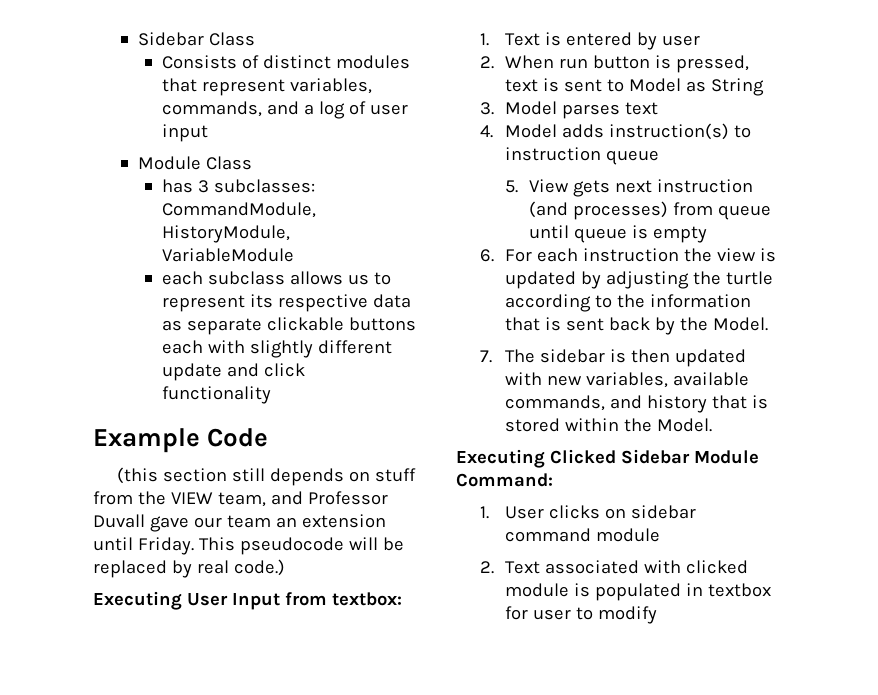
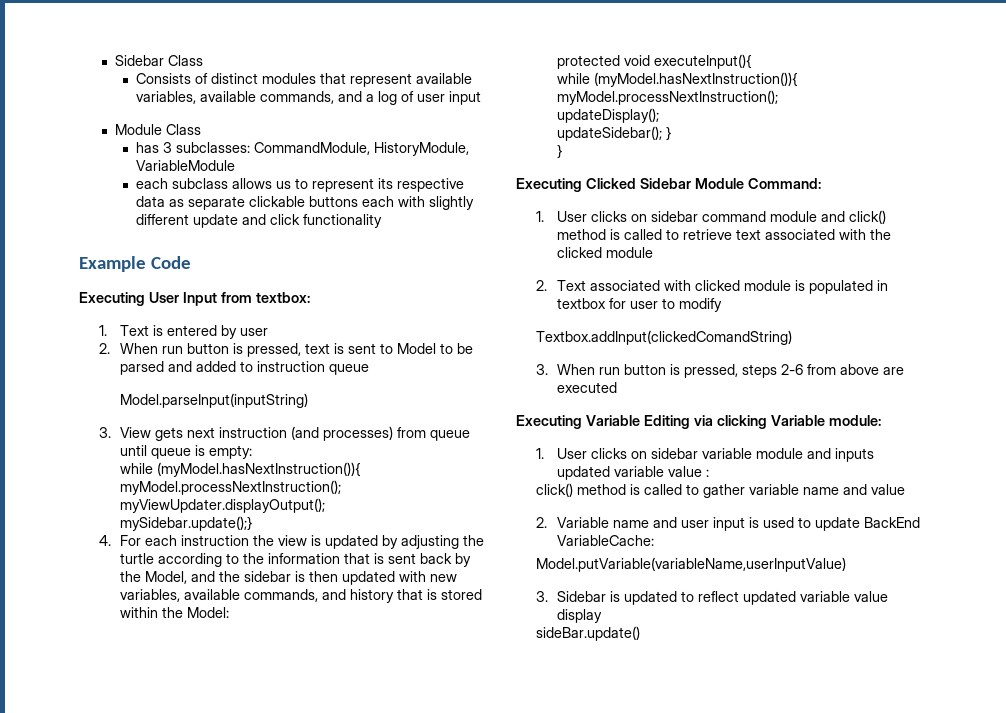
- Consists of distinct modules that represent variables, commands, and a log of user input
+ Consists of distinct modules that represent available variables, available commands, and a log of user input
- (this section still depends on stuff from the VIEW team, and Professor Duvall gave our team an extension until Friday. This pseudocode will be replaced by real code.)
- 2. When run button is pressed, text is sent to Model as String
- 3. Model parses text
- 4. Model adds instruction(s) to instruction queue
+ 2. When run button is pressed, text is sent to Model to be parsed and added to instruction queue
- 5. View gets next instruction (and processes) from queue until queue is empty
- 6. For each instruction the view is updated by adjusting the turtle according to the information that is sent back by the Model.
- 7. The sidebar is then updated with new variables, available commands, and history that is stored within the Model.
+ Model.parseInput(inputString)
+ 3. View gets next instruction (and processes) from queue until queue is empty:
+ while (myModel.hasNextInstruction()){ myModel.processNextInstruction(); myViewUpdater.displayOutput();
+ mySidebar.update();}
+ 4. For each instruction the view is updated by adjusting the turtle according to the information that is sent back by the Model, and the sidebar is then updated with new variables, available commands, and history that is stored within the Model:
+ protected void executeInput(){
+ while (myModel.hasNextInstruction()){ myModel.processNextInstruction();
+ updateDisplay();
+ updateSidebar(); }
+ }
- 1. User clicks on sidebar command module
+ 1. User clicks on sidebar command module and click() method is called to retrieve text associated with the clicked module
+ Textbox.addInput(clickedComandString)
+ 3. When run button is pressed, steps 2-6 from above are executed
+ Executing Variable Editing via clicking Variable module:
+ 1. User clicks on sidebar variable module and inputs updated variable value :
+ click() method is called to gather variable name and value
+ 2. Variable name and user input is used to update BackEnd VariableCache:
+ Model.putVariable(variableName,userInputValue)
+ 3. Sidebar is updated to reflect updated variable value display
+ sideBar.update()

